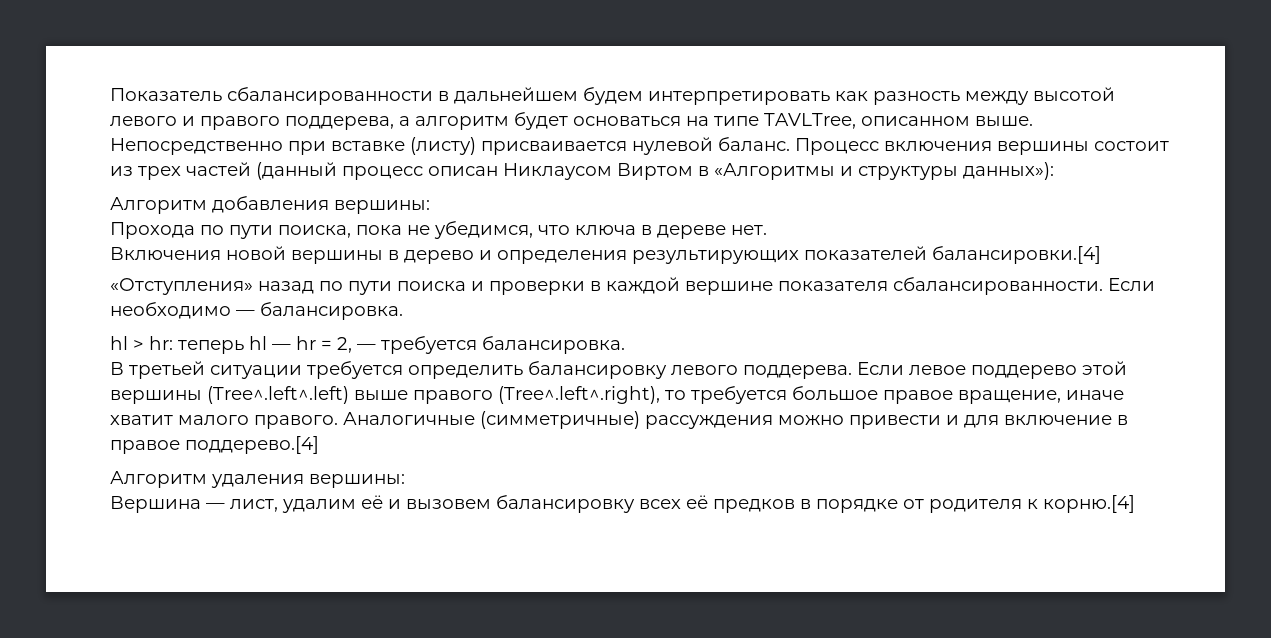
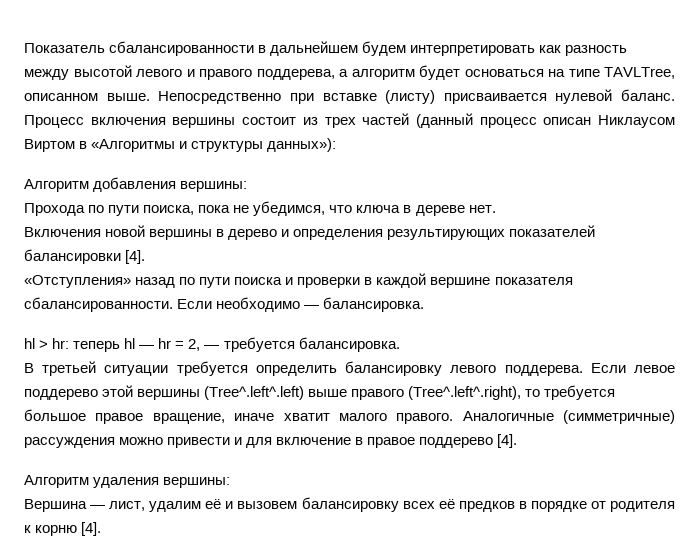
- Включения новой вершины в дерево и определения результирующих показателей балансировки.[4]
+ Включения новой вершины в дерево и определения результирующих показателей балансировки [4].
- Аналогичные (симметричные) рассуждения можно привести и для включение в правое поддерево.[4]
+ Аналогичные (симметричные) рассуждения можно привести и для включение в правое поддерево [4].
- Вершина — лист, удалим её и вызовем балансировку всех её предков в порядке от родителя к корню.[4]
+ Вершина — лист, удалим её и вызовем балансировку всех её предков в порядке от родителя к корню [4].

